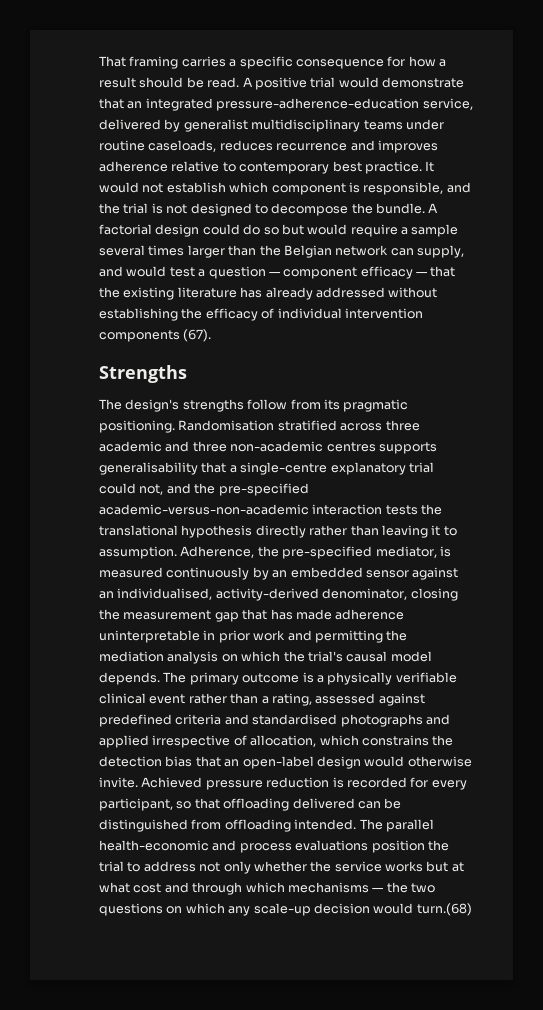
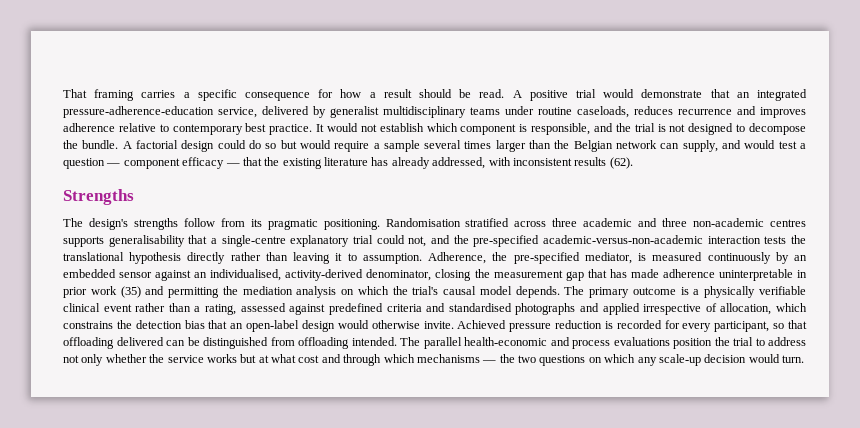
- A factorial design could do so but would require a sample several times larger than the Belgian network can supply, and would test a question — component efficacy — that the existing literature has already addressed without establishing the efficacy of individual intervention components (67).
+ A factorial design could do so but would require a sample several times larger than the Belgian network can supply, and would test a question — component efficacy — that the existing literature has already addressed, with inconsistent results (62).
- Adherence, the pre-specified mediator, is measured continuously by an embedded sensor against an individualised, activity-derived denominator, closing the measurement gap that has made adherence uninterpretable in prior work and permitting the mediation analysis on which the trial's causal model depends.
+ Adherence, the pre-specified mediator, is measured continuously by an embedded sensor against an individualised, activity-derived denominator, closing the measurement gap that has made adherence uninterpretable in prior work (35) and permitting the mediation analysis on which the trial's causal model depends.
- The parallel health-economic and process evaluations position the trial to address not only whether the service works but at what cost and through which mechanisms — the two questions on which any scale-up decision would turn.(68)
+ The parallel health-economic and process evaluations position the trial to address not only whether the service works but at what cost and through which mechanisms — the two questions on which any scale-up decision would turn.

